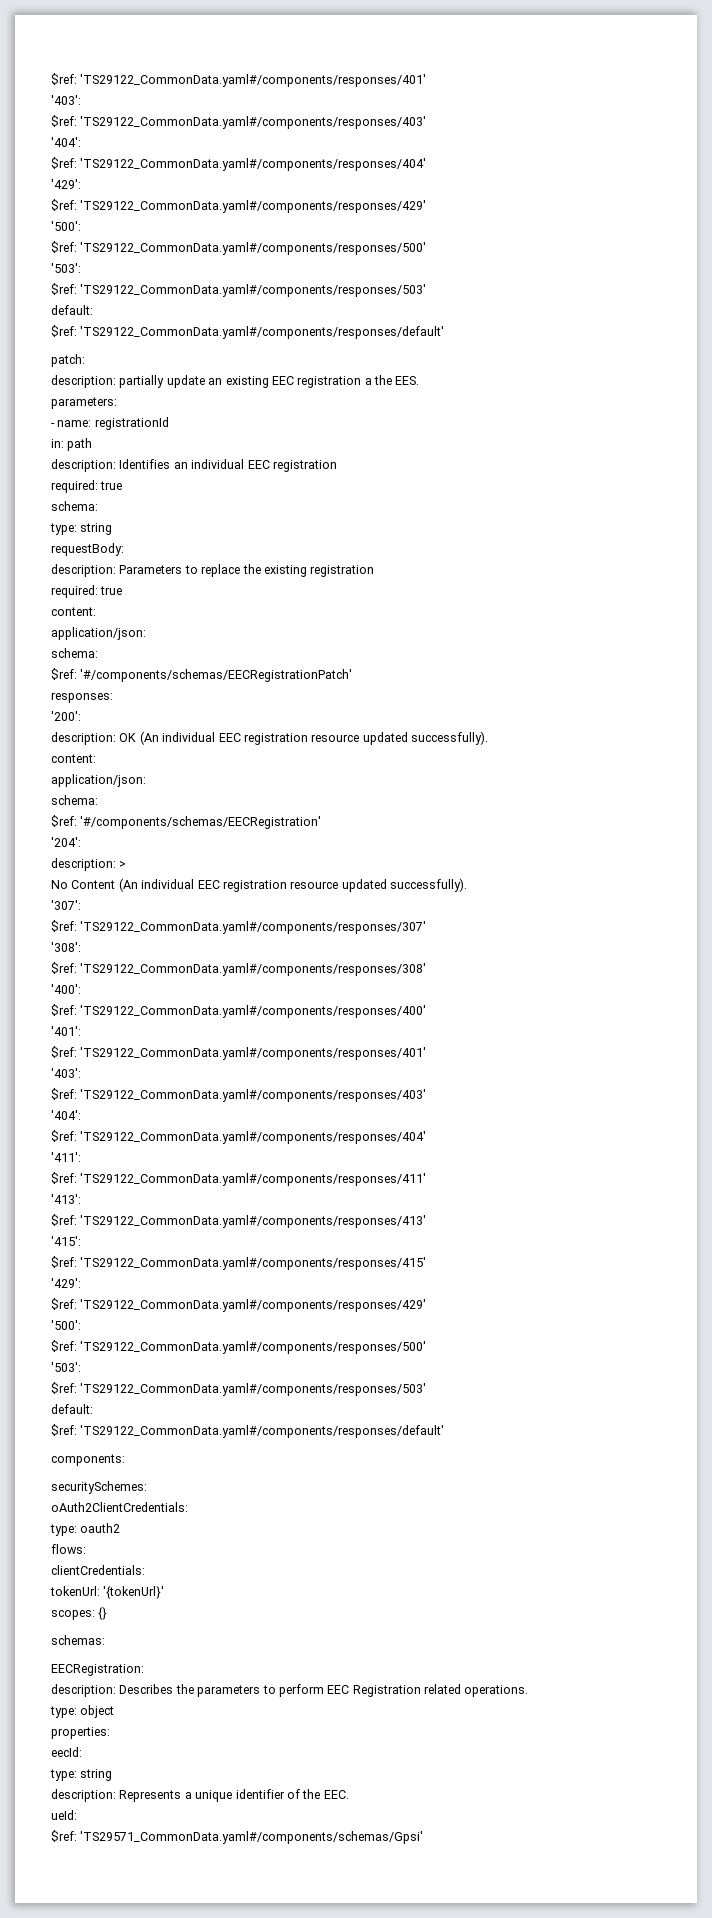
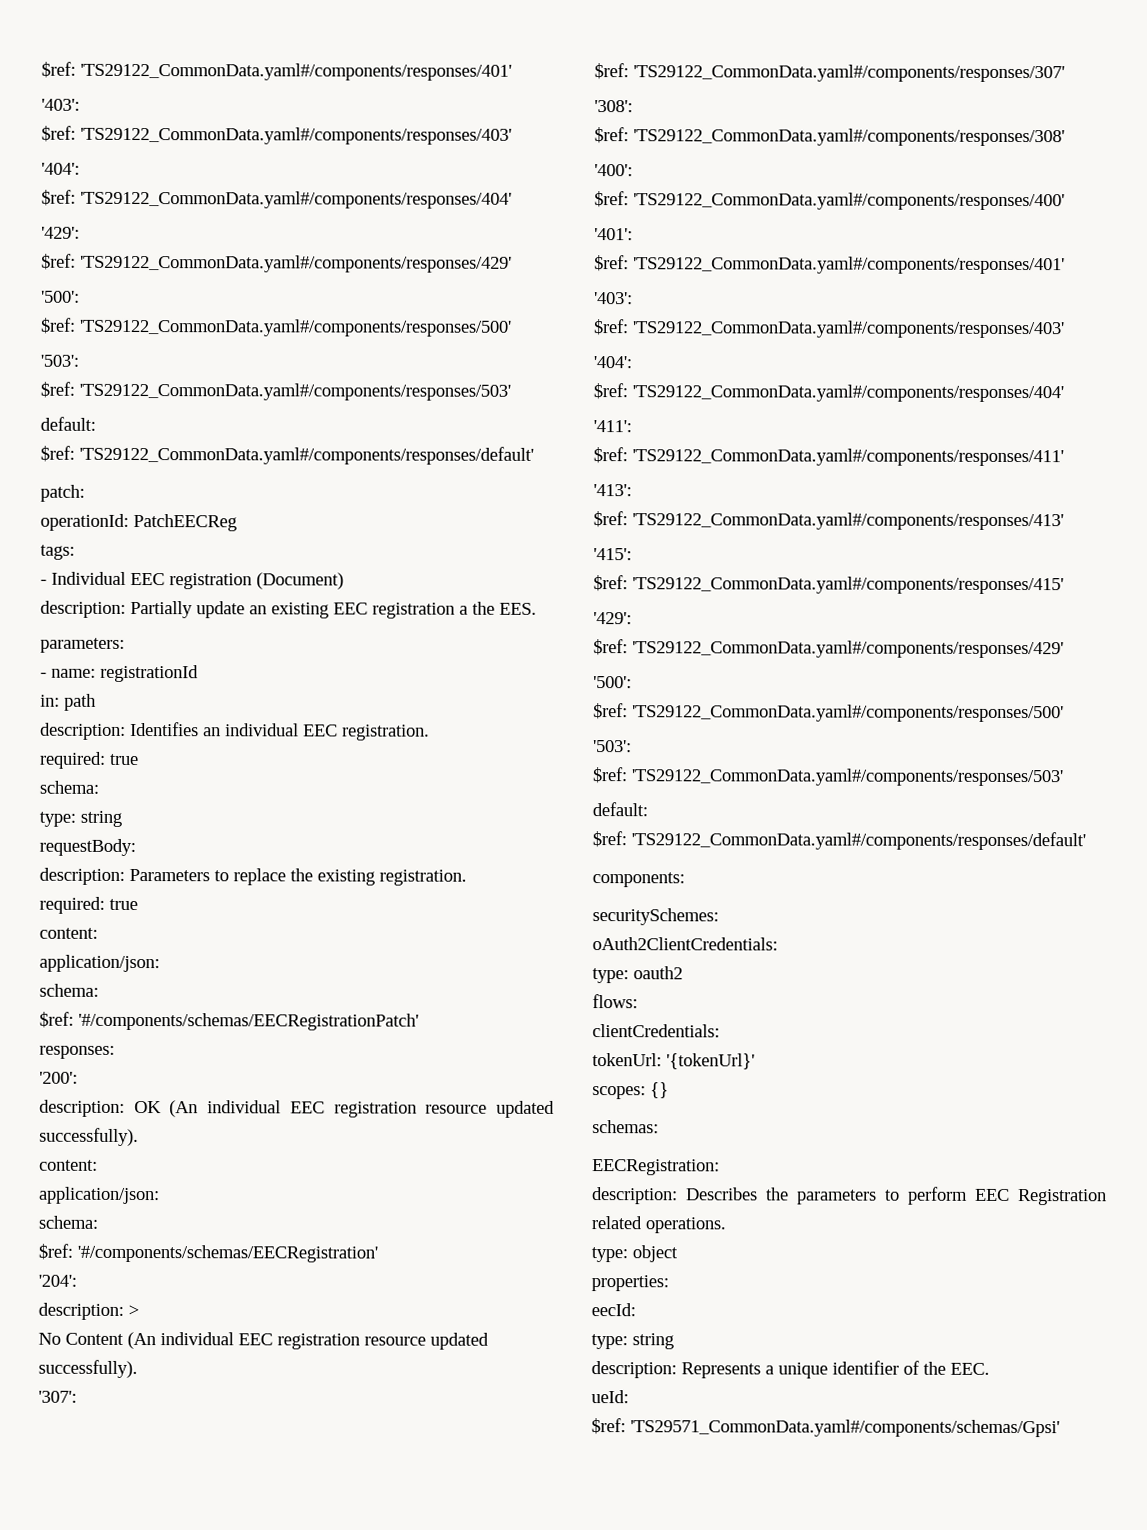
- description: partially update an existing EEC registration a the EES.
+ operationId: PatchEECReg
+ tags:
+ - Individual EEC registration (Document)
+ description: Partially update an existing EEC registration a the EES.
- description: Identifies an individual EEC registration
+ description: Identifies an individual EEC registration.
- description: Parameters to replace the existing registration
+ description: Parameters to replace the existing registration.

